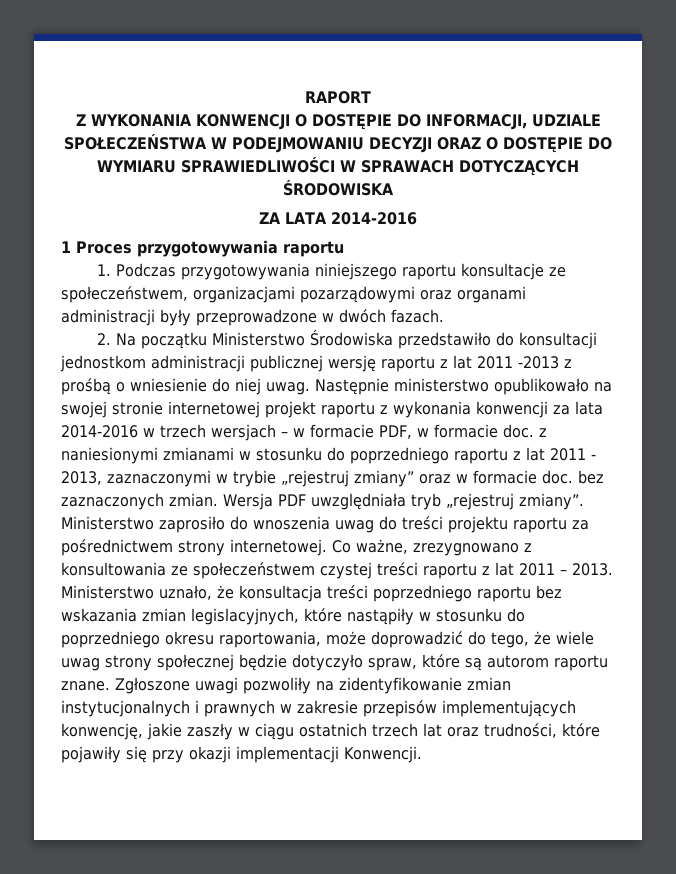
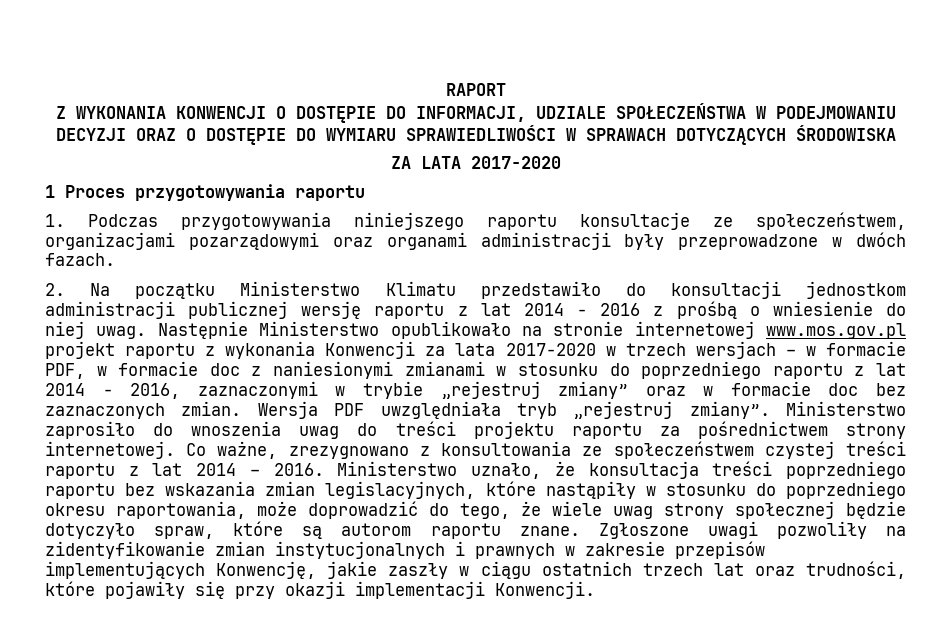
- ZA LATA 2014-2016
+ ZA LATA 2017-2020
- 2. Na początku Ministerstwo Środowiska przedstawiło do konsultacji jednostkom administracji publicznej wersję raportu z lat 2011 -2013 z prośbą o wniesienie do niej uwag.
+ 2. Na początku Ministerstwo Klimatu przedstawiło do konsultacji jednostkom administracji publicznej wersję raportu z lat 2014 - 2016 z prośbą o wniesienie do niej uwag.
- Następnie ministerstwo opublikowało na swojej stronie internetowej projekt raportu z wykonania konwencji za lata 2014-2016 w trzech wersjach – w formacie PDF, w formacie doc. z naniesionymi zmianami w stosunku do poprzedniego raportu z lat 2011 - 2013, zaznaczonymi w trybie „rejestruj zmiany” oraz w formacie doc. bez zaznaczonych zmian.
+ Następnie Ministerstwo opublikowało na stronie internetowej www.mos.gov.pl projekt raportu z wykonania Konwencji za lata 2017-2020 w trzech wersjach – w formacie PDF, w formacie doc z naniesionymi zmianami w stosunku do poprzedniego raportu z lat 2014 - 2016, zaznaczonymi w trybie „rejestruj zmiany” oraz w formacie doc bez zaznaczonych zmian.
- Co ważne, zrezygnowano z konsultowania ze społeczeństwem czystej treści raportu z lat 2011 – 2013.
+ Co ważne, zrezygnowano z konsultowania ze społeczeństwem czystej treści raportu z lat 2014 – 2016.
- Zgłoszone uwagi pozwoliły na zidentyfikowanie zmian instytucjonalnych i prawnych w zakresie przepisów implementujących konwencję, jakie zaszły w ciągu ostatnich trzech lat oraz trudności, które pojawiły się przy okazji implementacji Konwencji.
+ Zgłoszone uwagi pozwoliły na zidentyfikowanie zmian instytucjonalnych i prawnych w zakresie przepisów implementujących Konwencję, jakie zaszły w ciągu ostatnich trzech lat oraz trudności, które pojawiły się przy okazji implementacji Konwencji.

